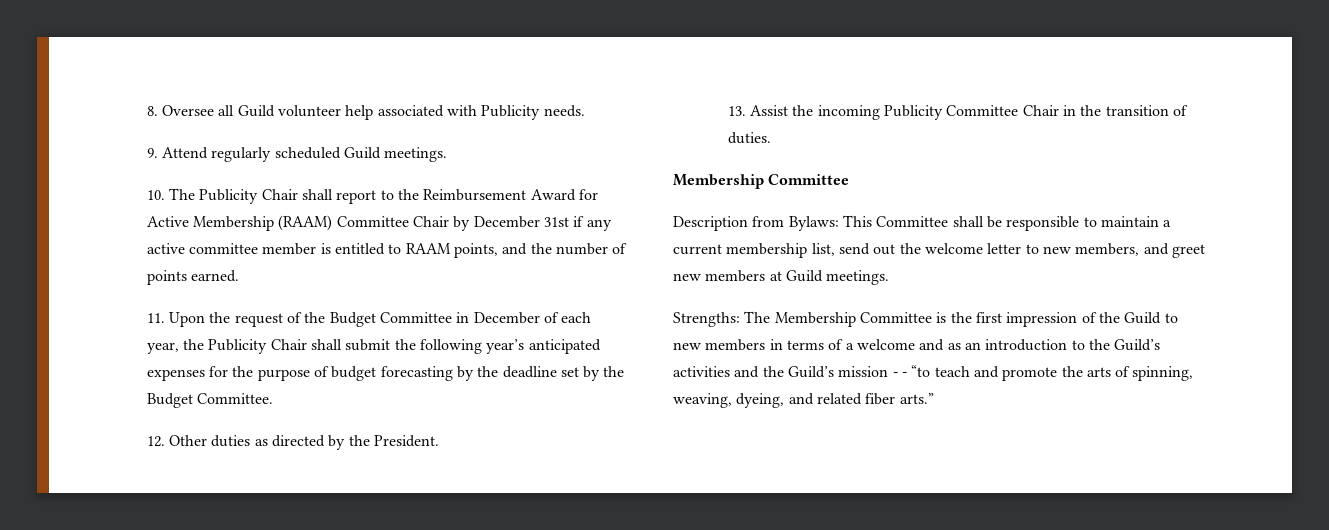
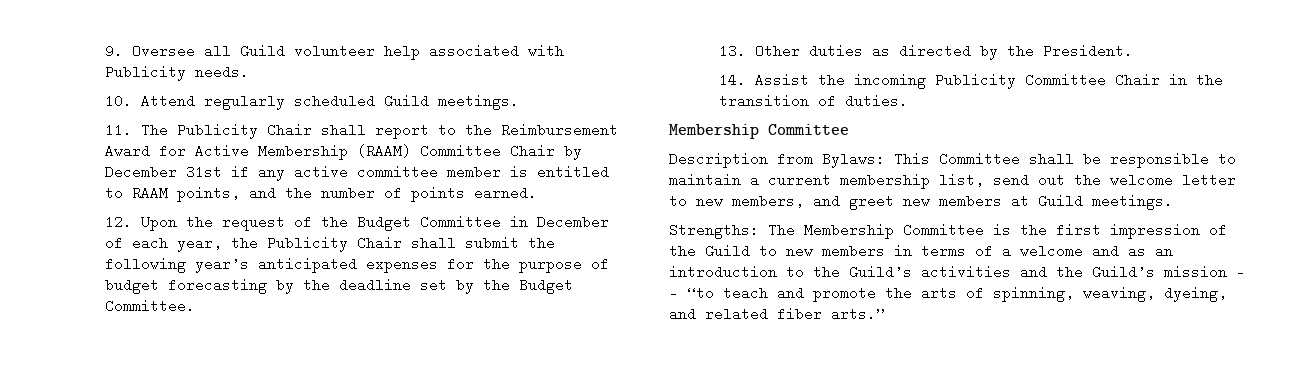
- 8. Oversee all Guild volunteer help associated with Publicity needs.
+ 9. Oversee all Guild volunteer help associated with Publicity needs.
- 9. Attend regularly scheduled Guild meetings.
+ 10. Attend regularly scheduled Guild meetings.
- 10. The Publicity Chair shall report to the Reimbursement Award for Active Membership (RAAM) Committee Chair by December 31st if any active committee member is entitled to RAAM points, and the number of points earned.
+ 11. The Publicity Chair shall report to the Reimbursement Award for Active Membership (RAAM) Committee Chair by December 31st if any active committee member is entitled to RAAM points, and the number of points earned.
- 11. Upon the request of the Budget Committee in December of each year, the Publicity Chair shall submit the following year’s anticipated expenses for the purpose of budget forecasting by the deadline set by the Budget Committee.
+ 12. Upon the request of the Budget Committee in December of each year, the Publicity Chair shall submit the following year’s anticipated expenses for the purpose of budget forecasting by the deadline set by the Budget Committee.
- 12. Other duties as directed by the President.
+ 13. Other duties as directed by the President.
- 13. Assist the incoming Publicity Committee Chair in the transition of duties.
+ 14. Assist the incoming Publicity Committee Chair in the transition of duties.

